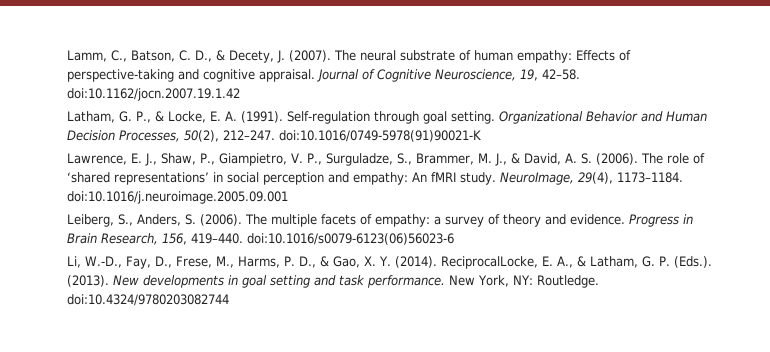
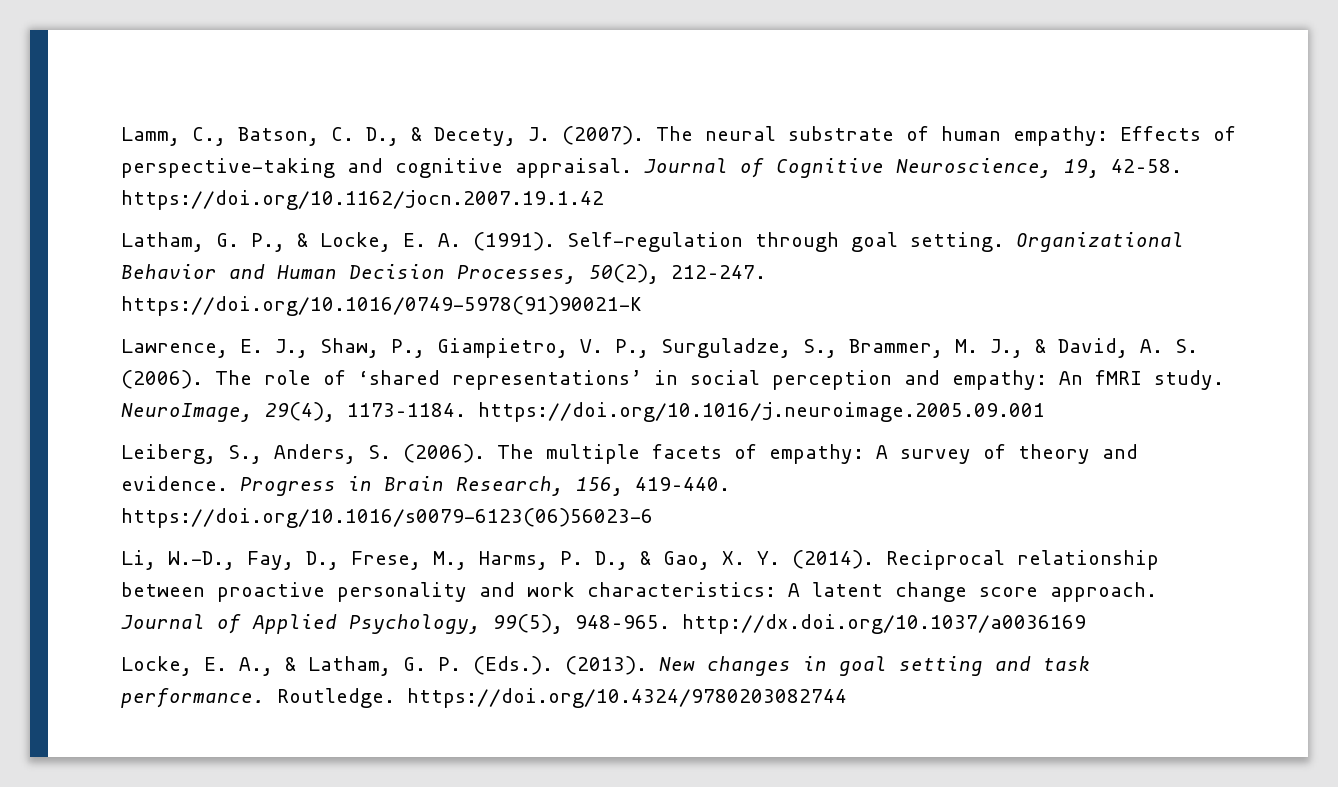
- Journal of Cognitive Neuroscience, 19, 42–58. doi:10.1162/jocn.2007.19.1.42
+ Journal of Cognitive Neuroscience, 19, 42–58. https://doi.org/10.1162/jocn.2007.19.1.42
- Organizational Behavior and Human Decision Processes, 50(2), 212–247. doi:10.1016/0749-5978(91)90021-K
+ Organizational Behavior and Human Decision Processes, 50(2), 212–247. https://doi.org/10.1016/0749-5978(91)90021-K
- NeuroImage, 29(4), 1173–1184. doi:10.1016/j.neuroimage.2005.09.001
+ NeuroImage, 29(4), 1173–1184. https://doi.org/10.1016/j.neuroimage.2005.09.001
- The multiple facets of empathy: a survey of theory and evidence.
+ The multiple facets of empathy: A survey of theory and evidence.
- Progress in Brain Research, 156, 419–440. doi:10.1016/s0079-6123(06)56023-6
+ Progress in Brain Research, 156, 419–440. https://doi.org/10.1016/s0079-6123(06)56023-6
- ReciprocalLocke, E. A., & Latham, G. P. (Eds.). (2013).
+ Reciprocal relationship between proactive personality and work characteristics: A latent change score approach. Journal of Applied Psychology, 99(5), 948–965. http://dx.doi.org/10.1037/a0036169
+ Locke, E. A., & Latham, G. P. (Eds.). (2013).
- New developments in goal setting and task performance.
+ New changes in goal setting and task performance.
- New York, NY: Routledge. doi:10.4324/9780203082744
+ Routledge. https://doi.org/10.4324/9780203082744

